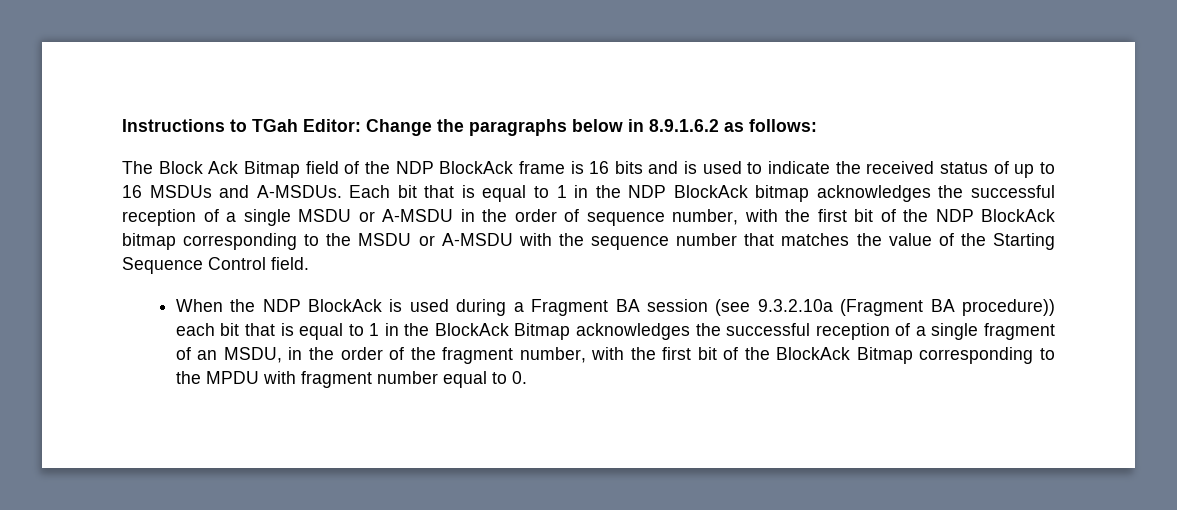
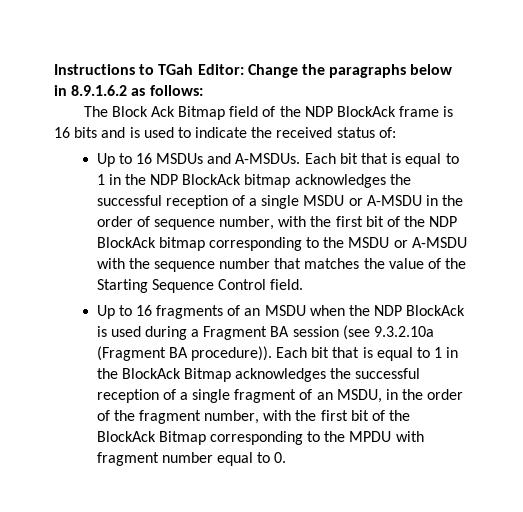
- The Block Ack Bitmap field of the NDP BlockAck frame is 16 bits and is used to indicate the received status of up to 16 MSDUs and A-MSDUs.
+ The Block Ack Bitmap field of the NDP BlockAck frame is 16 bits and is used to indicate the received status of:
+ Up to 16 MSDUs and A-MSDUs.
- When the NDP BlockAck is used during a Fragment BA session (see 9.3.2.10a (Fragment BA procedure)) each bit that is equal to 1 in the BlockAck Bitmap acknowledges the successful reception of a single fragment of an MSDU, in the order of the fragment number, with the first bit of the BlockAck Bitmap corresponding to the MPDU with fragment number equal to 0.
+ Up to 16 fragments of an MSDU when the NDP BlockAck is used during a Fragment BA session (see 9.3.2.10a (Fragment BA procedure)). Each bit that is equal to 1 in the BlockAck Bitmap acknowledges the successful reception of a single fragment of an MSDU, in the order of the fragment number, with the first bit of the BlockAck Bitmap corresponding to the MPDU with fragment number equal to 0.

